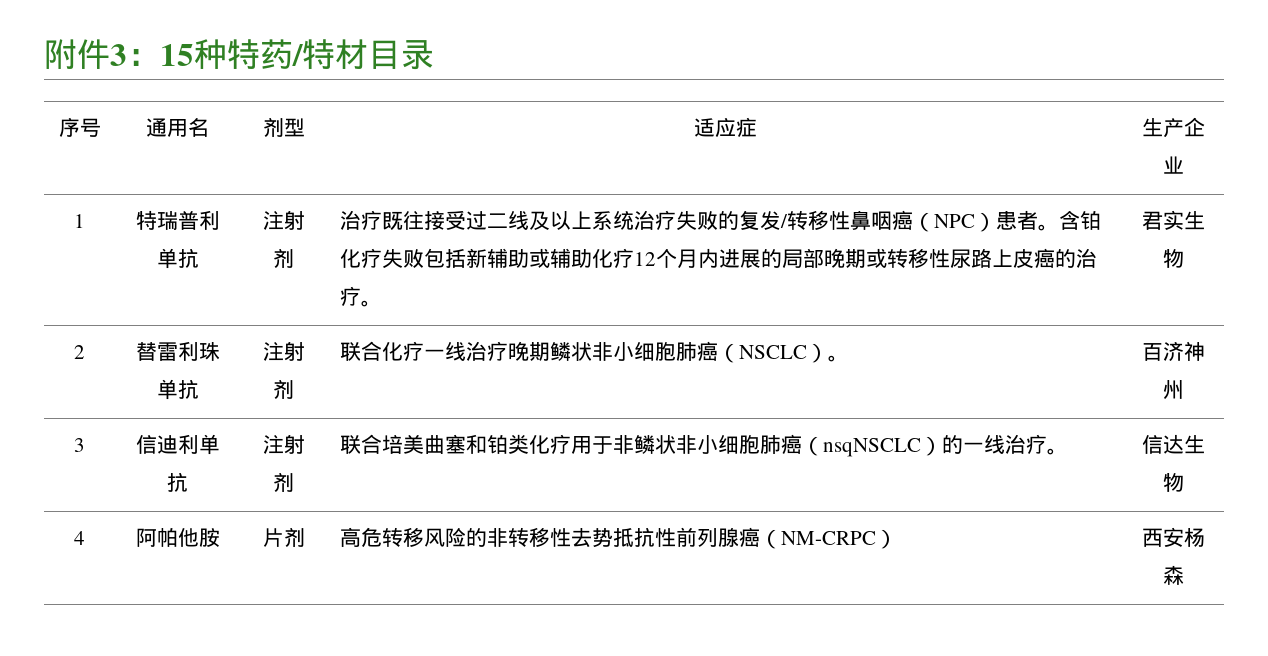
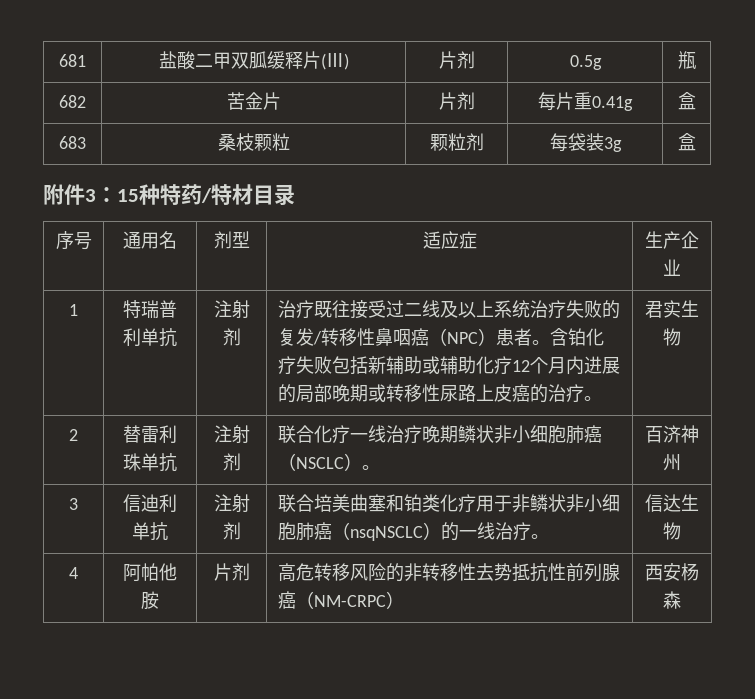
+ 681 | 盐酸二甲双胍缓释片(Ⅲ) | 片剂 | 0.5g | 瓶
+ 682 | 苦金片 | 片剂 | 每片重0.41g | 盒
+ 683 | 桑枝颗粒 | 颗粒剂 | 每袋装3g | 盒

